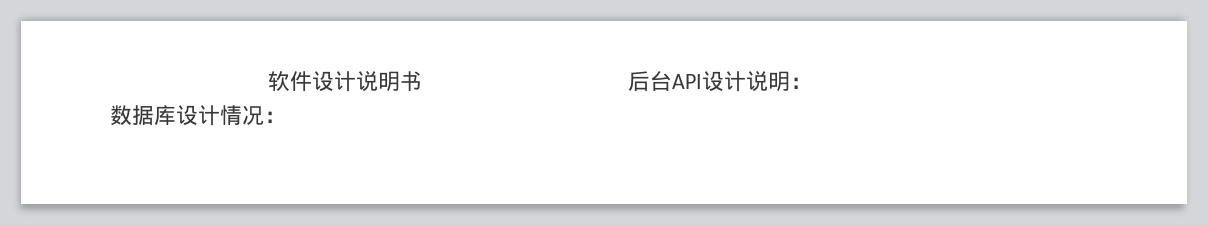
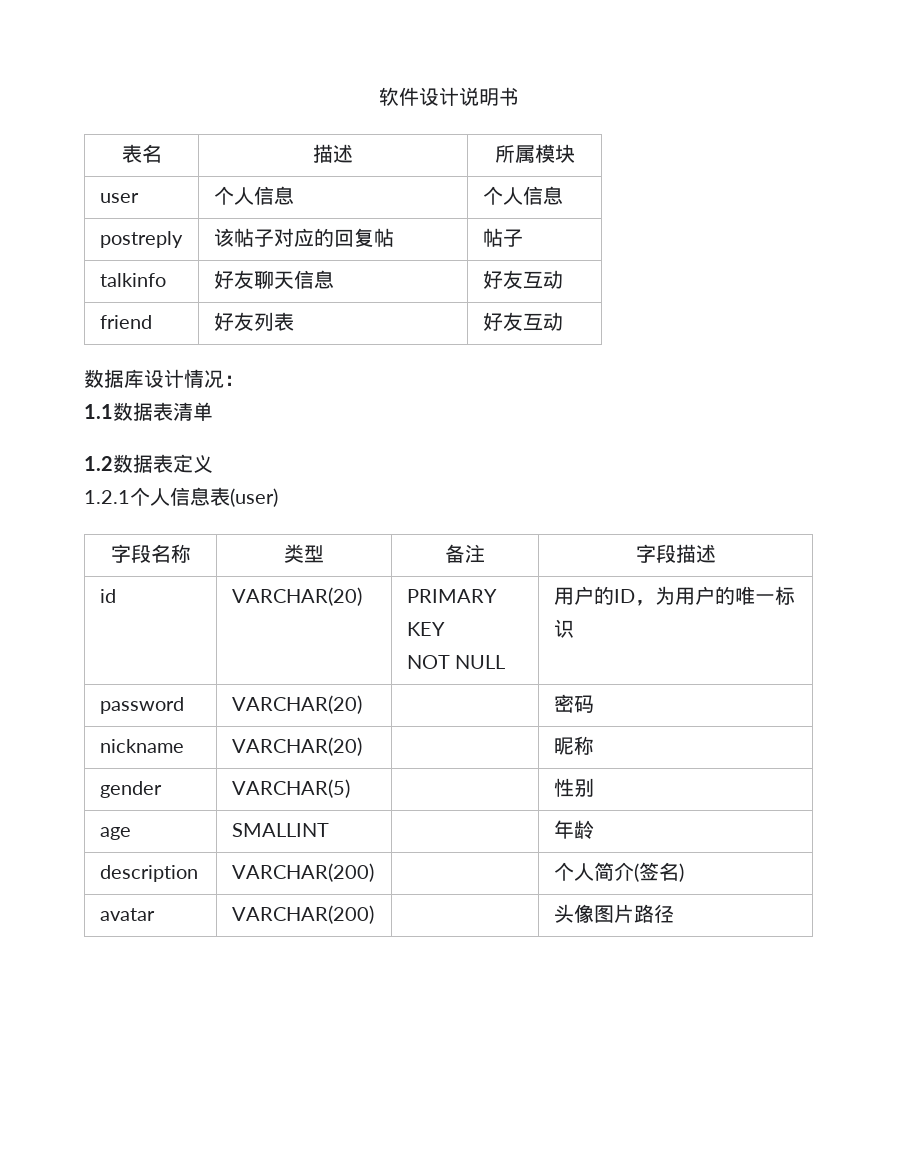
+ 表名 | 描述 | 所属模块
+ user | 个人信息 | 个人信息
+ postreply | 该帖子对应的回复帖 | 帖子
+ talkinfo | 好友聊天信息 | 好友互动
+ friend | 好友列表 | 好友互动
  数据库设计情况：
- 后台API设计说明：
+ 1.1数据表清单
+ 1.2数据表定义
+ 1.2.1个人信息表(user)
+ 字段名称 | 类型 | 备注 | 字段描述
+ id | VARCHAR(20) | PRIMARY KEY
+ NOT NULL | 用户的ID，为用户的唯一标识
+ password | VARCHAR(20) | | 密码
+ nickname | VARCHAR(20) | | 昵称
+ gender | VARCHAR(5) | | 性别
+ age | SMALLINT | | 年龄
+ description | VARCHAR(200) | | 个人简介(签名)
+ avatar | VARCHAR(200) | | 头像图片路径

